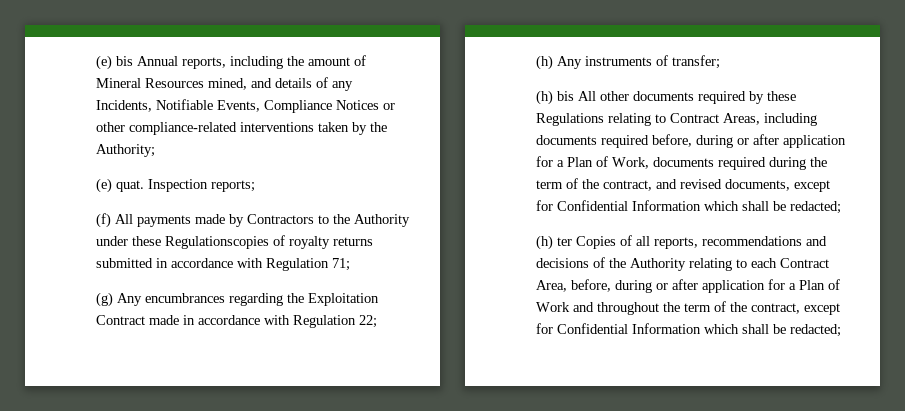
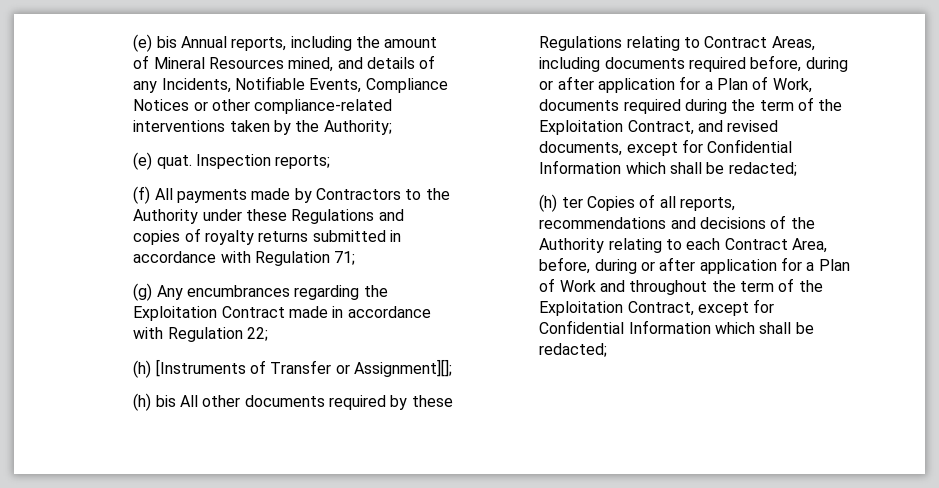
- (f) All payments made by Contractors to the Authority under these Regulationscopies of royalty returns submitted in accordance with Regulation 71;
+ (f) All payments made by Contractors to the Authority under these Regulations and copies of royalty returns submitted in accordance with Regulation 71;
- (h) Any instruments of transfer;
+ (h) [Instruments of Transfer or Assignment][];
- (h) bis All other documents required by these Regulations relating to Contract Areas, including documents required before, during or after application for a Plan of Work, documents required during the term of the contract, and revised documents, except for Confidential Information which shall be redacted;
+ (h) bis All other documents required by these Regulations relating to Contract Areas, including documents required before, during or after application for a Plan of Work, documents required during the term of the Exploitation Contract, and revised documents, except for Confidential Information which shall be redacted;
- (h) ter Copies of all reports, recommendations and decisions of the Authority relating to each Contract Area, before, during or after application for a Plan of Work and throughout the term of the contract, except for Confidential Information which shall be redacted;
+ (h) ter Copies of all reports, recommendations and decisions of the Authority relating to each Contract Area, before, during or after application for a Plan of Work and throughout the term of the Exploitation Contract, except for Confidential Information which shall be redacted;

